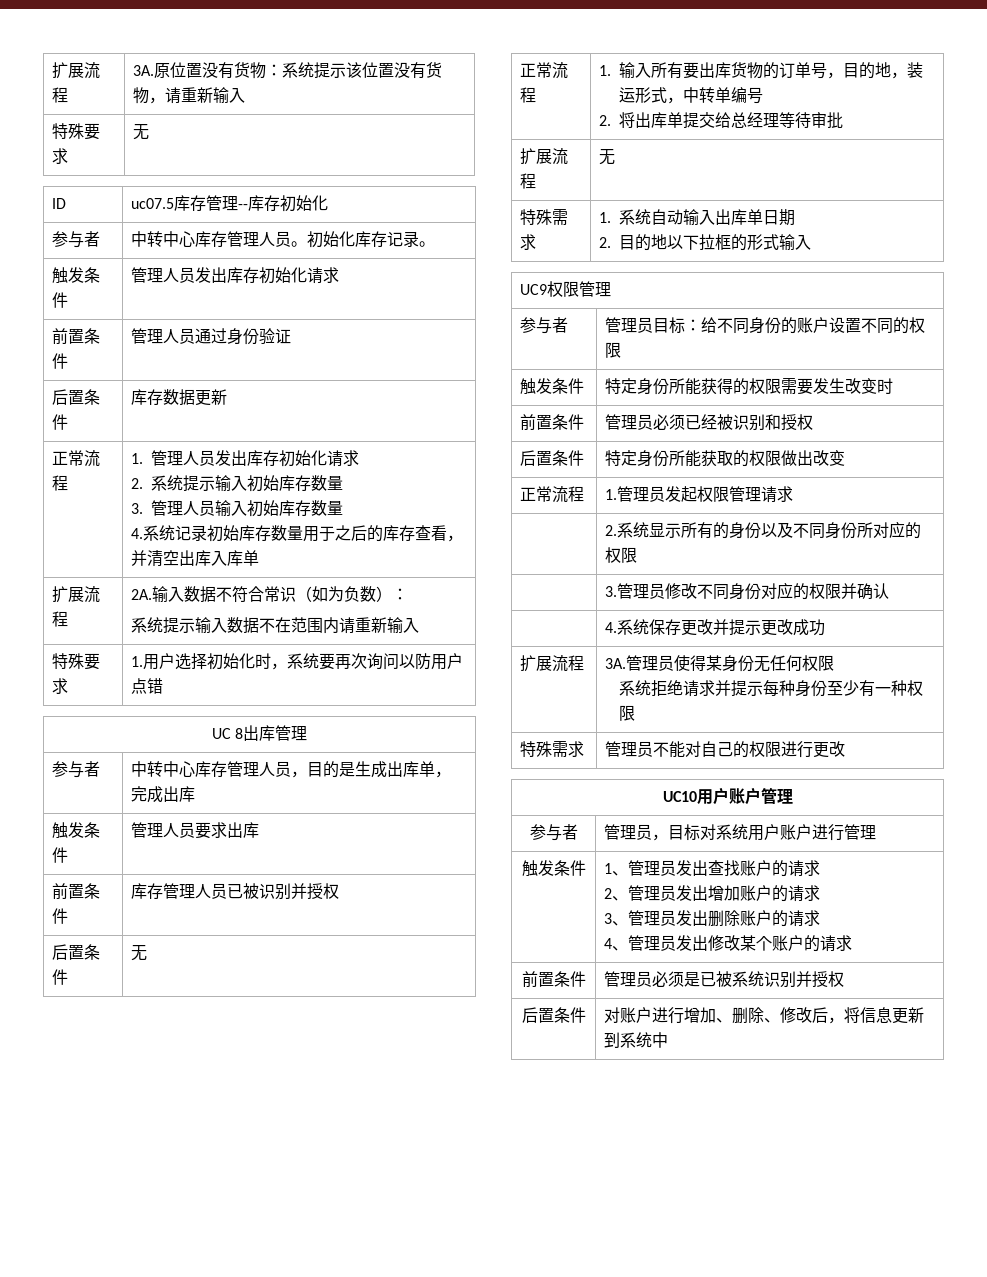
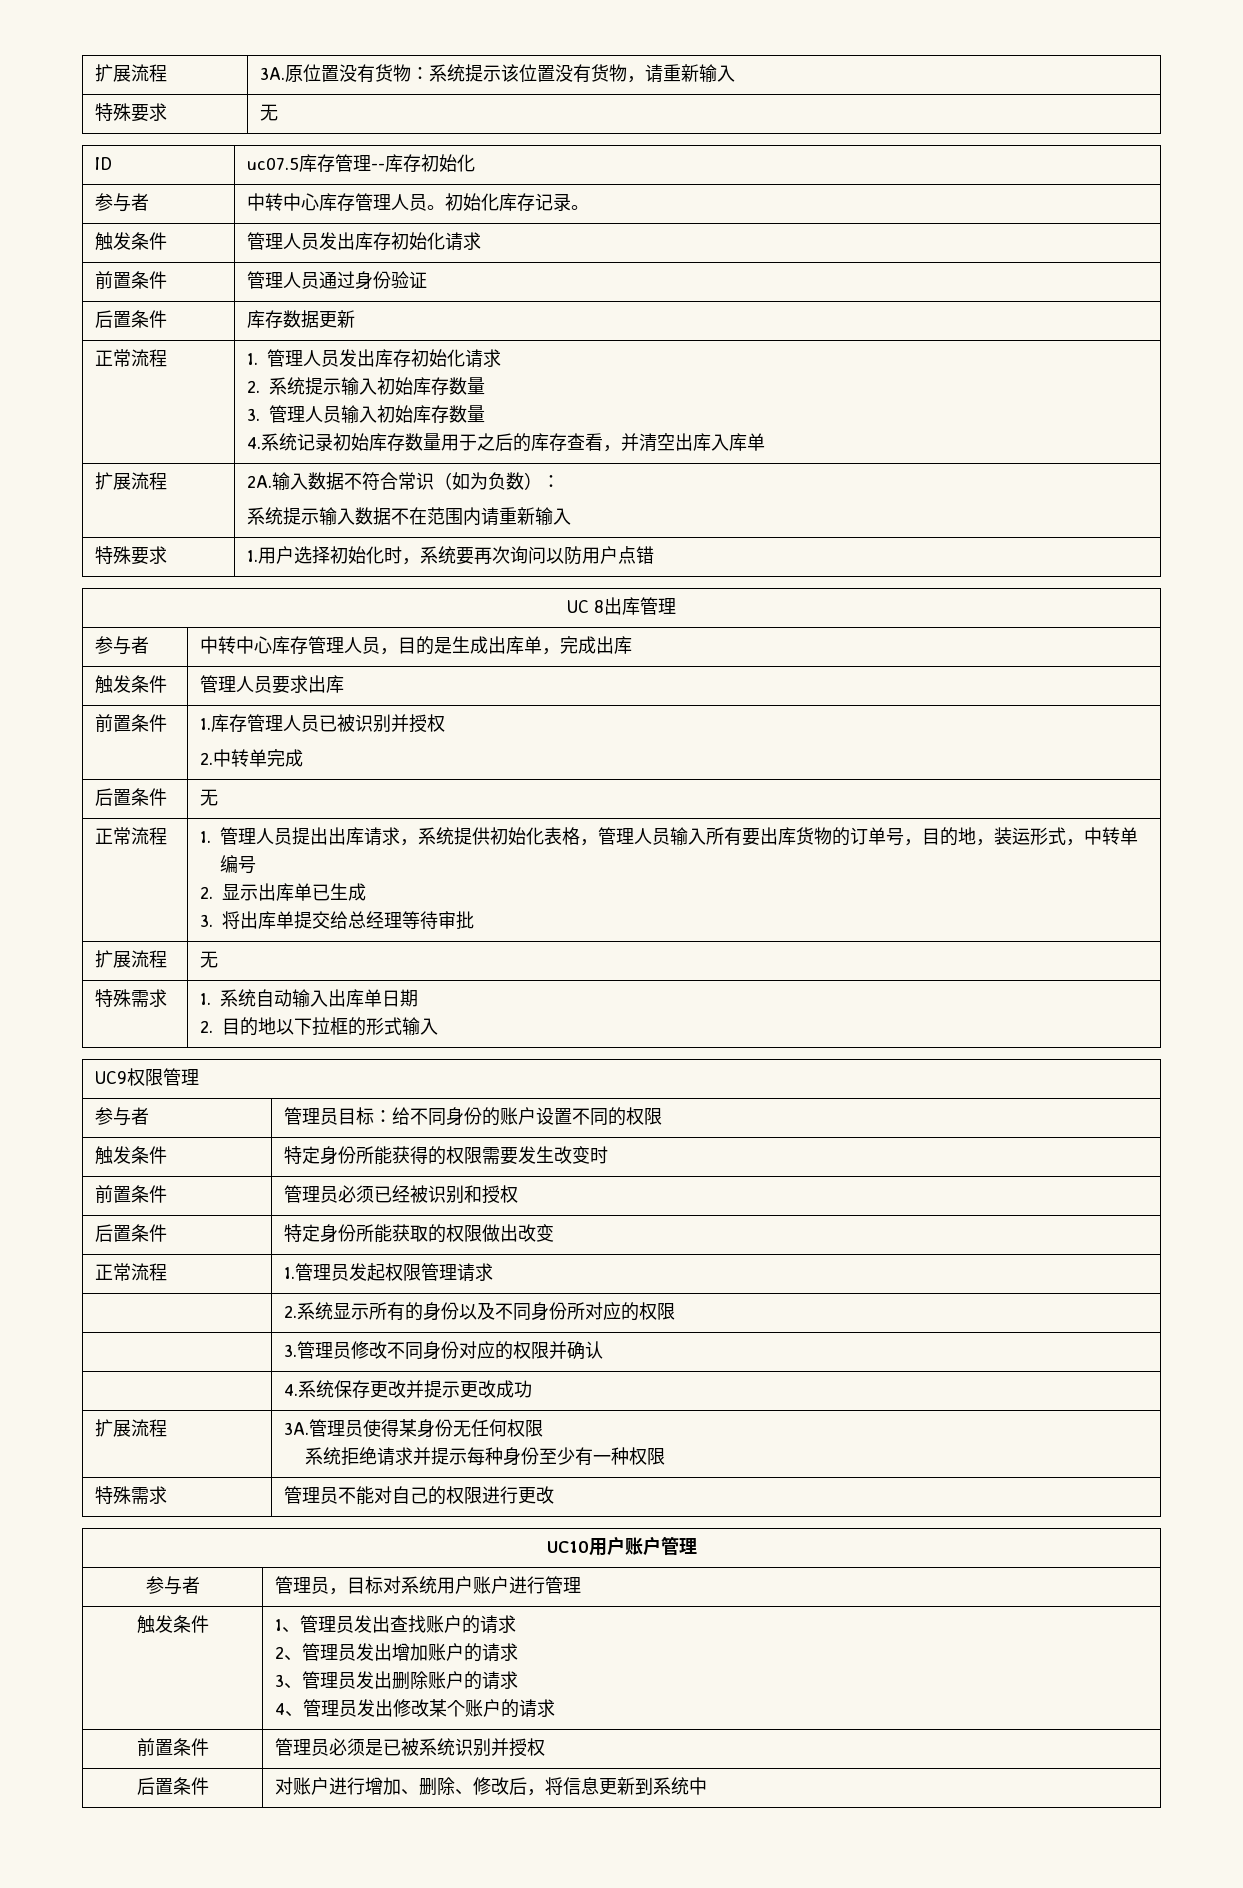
- 前置条件 | 库存管理人员已被识别并授权
+ 前置条件 | 1.库存管理人员已被识别并授权
+ 2.中转单完成
- 1.输入所有要出库货物的订单号，目的地，装运形式，中转单编号
+ 1.管理人员提出出库请求，系统提供初始化表格，管理人员输入所有要出库货物的订单号，目的地，装运形式，中转单编号
- 2.将出库单提交给总经理等待审批
+ 2.显示出库单已生成
+ 3.将出库单提交给总经理等待审批

